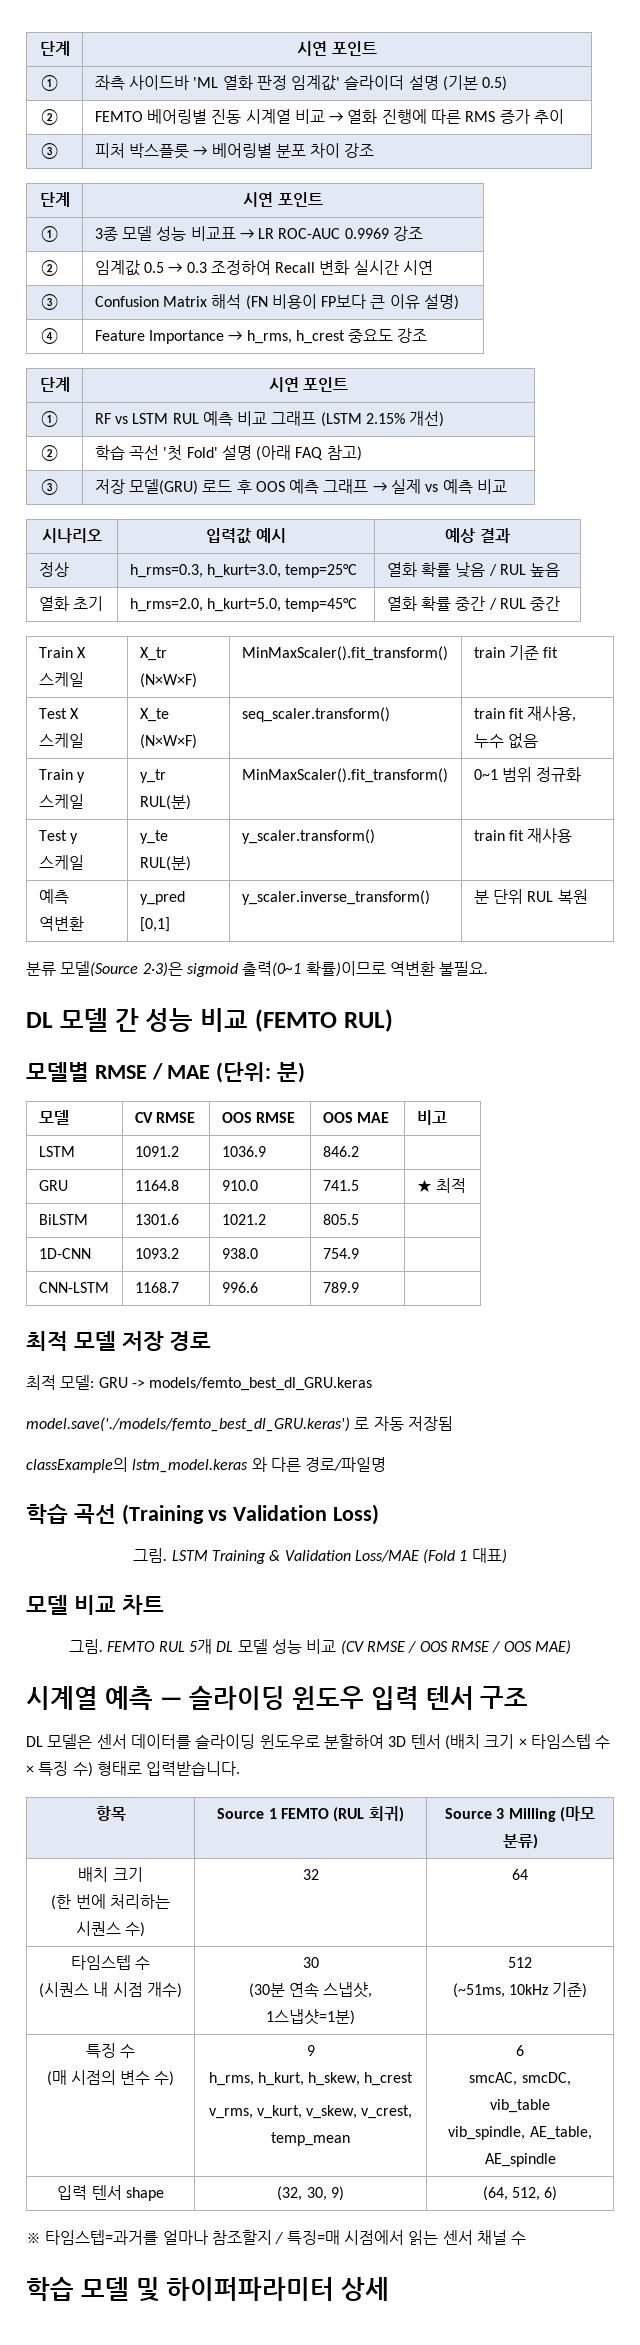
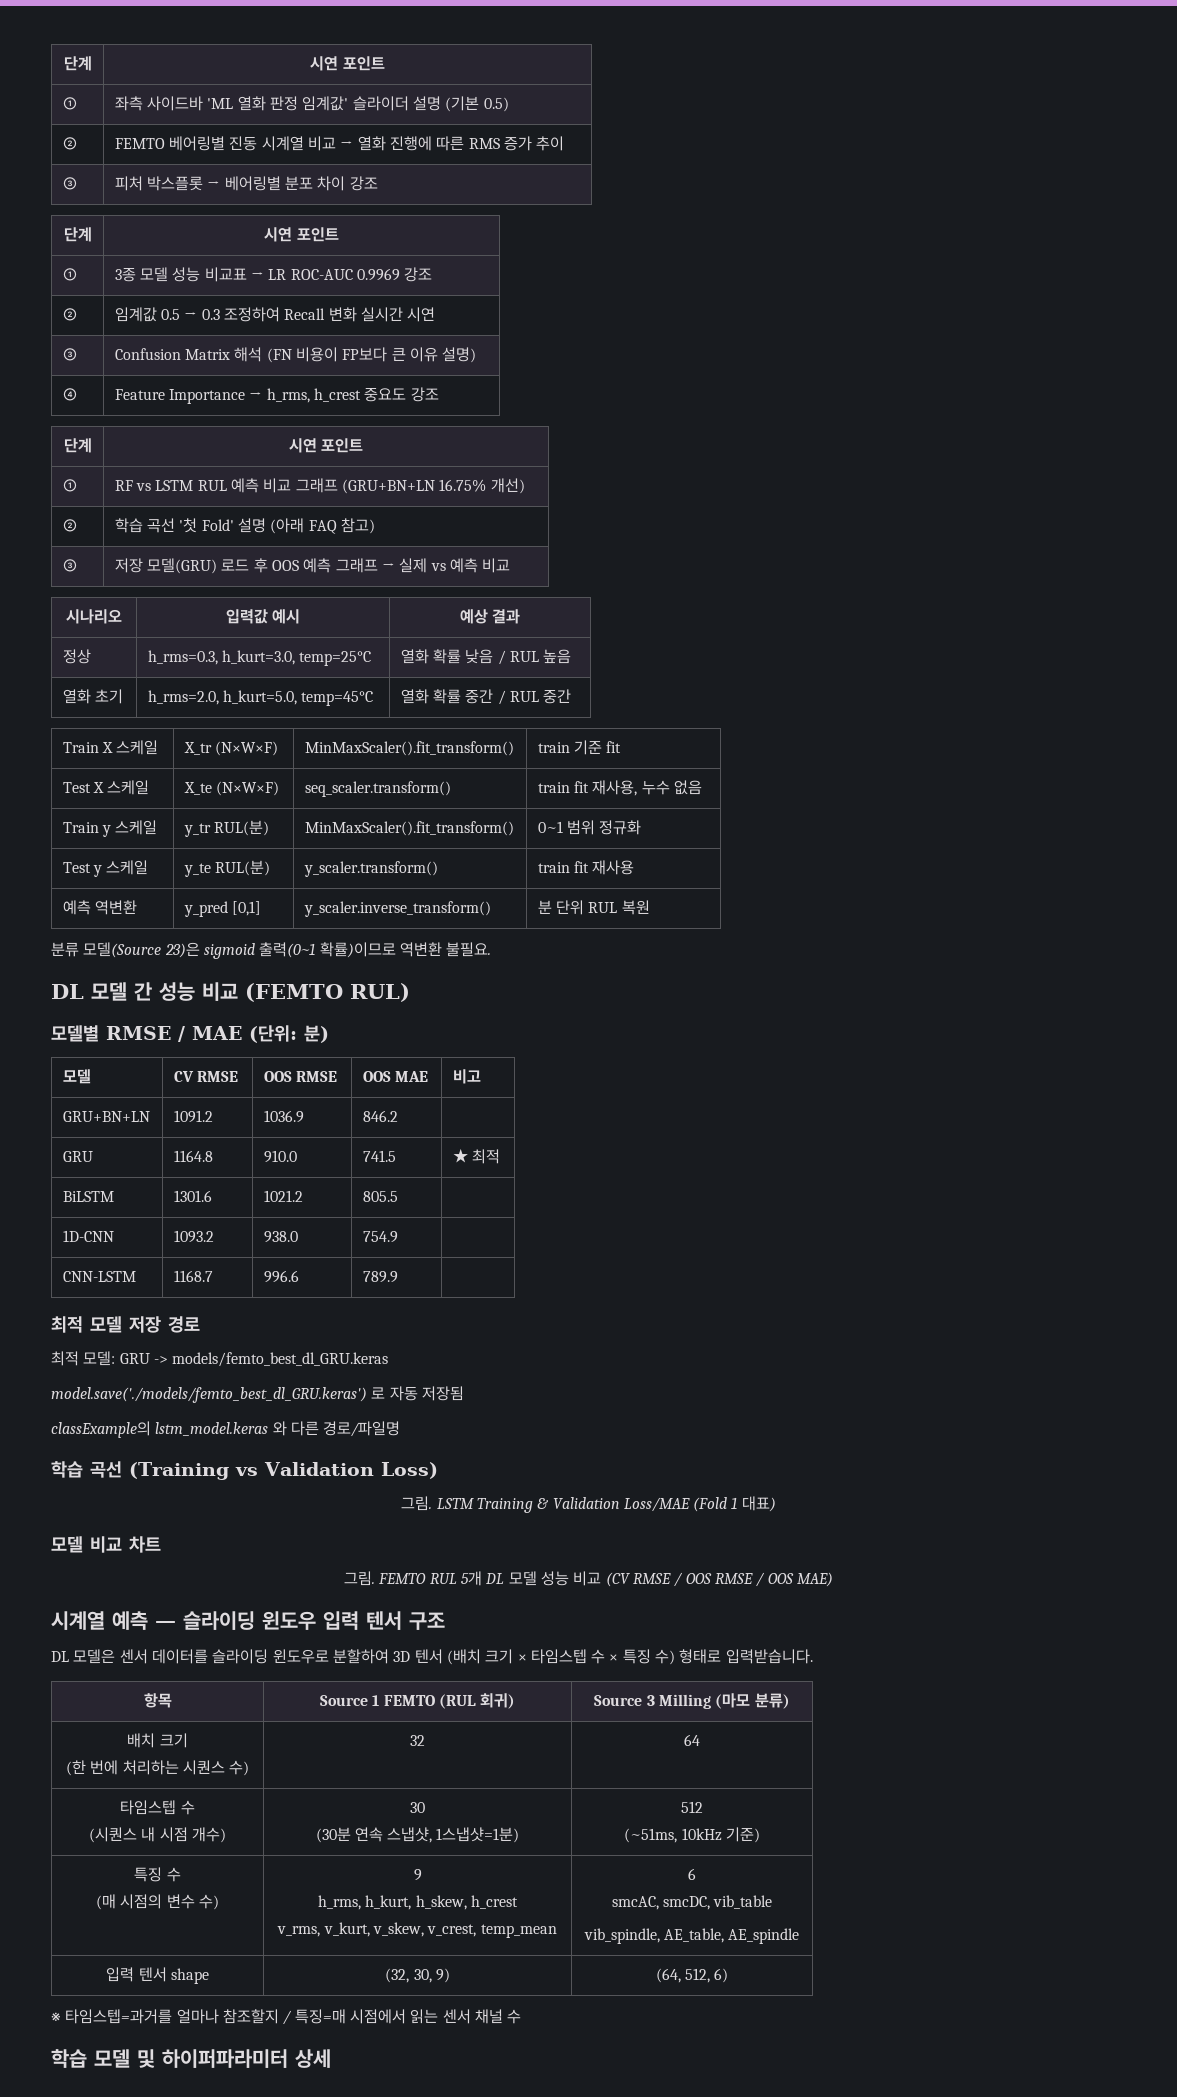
- ① | RF vs LSTM RUL 예측 비교 그래프 (LSTM 2.15% 개선)
+ ① | RF vs LSTM RUL 예측 비교 그래프 (GRU+BN+LN 16.75% 개선)
- LSTM | 1091.2 | 1036.9 | 846.2 |
+ GRU+BN+LN | 1091.2 | 1036.9 | 846.2 |

